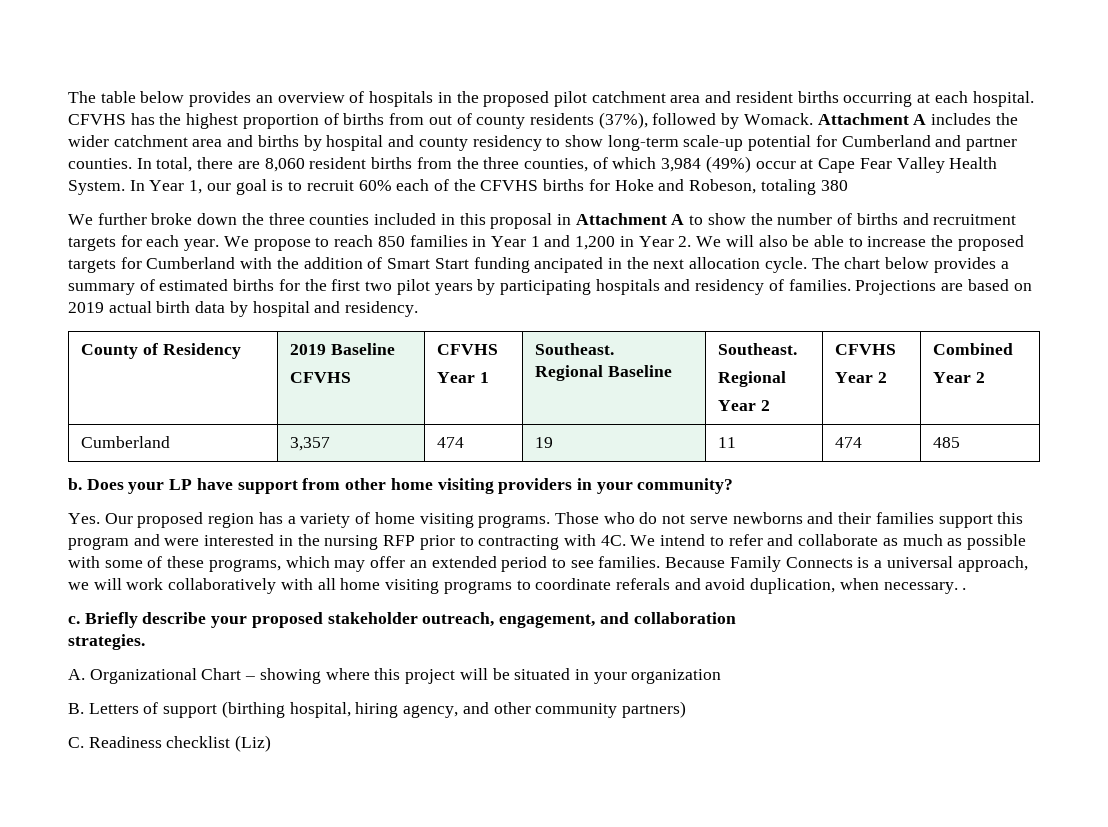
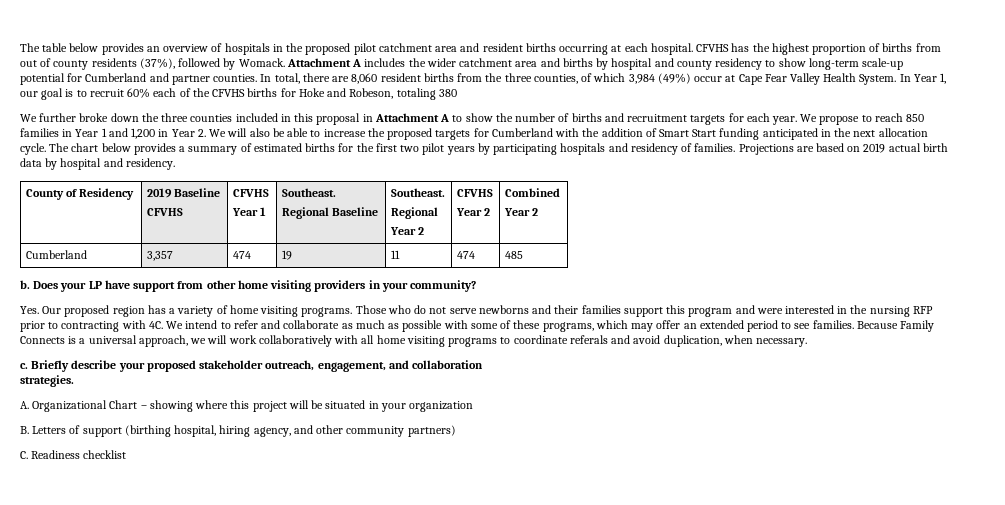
- We propose to reach 850 families in Year 1 and 1,200 in Year 2. We will also be able to increase the proposed targets for Cumberland with the addition of Smart Start funding ancipated in the next allocation cycle.
+ We propose to reach 850 families in Year 1 and 1,200 in Year 2. We will also be able to increase the proposed targets for Cumberland with the addition of Smart Start funding anticipated in the next allocation cycle.
- Because Family Connects is a universal approach, we will work collaboratively with all home visiting programs to coordinate referals and avoid duplication, when necessary. .
+ Because Family Connects is a universal approach, we will work collaboratively with all home visiting programs to coordinate referals and avoid duplication, when necessary.
- C. Readiness checklist (Liz)
+ C. Readiness checklist

